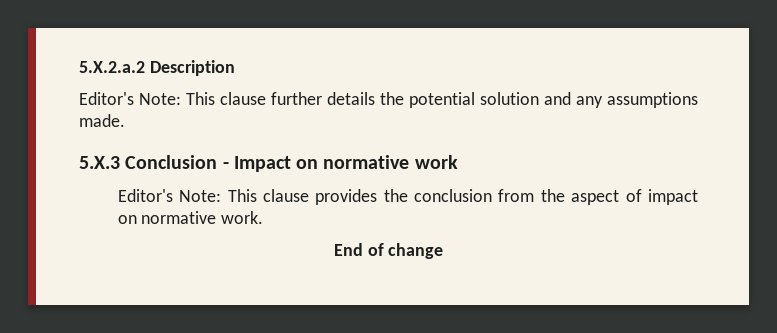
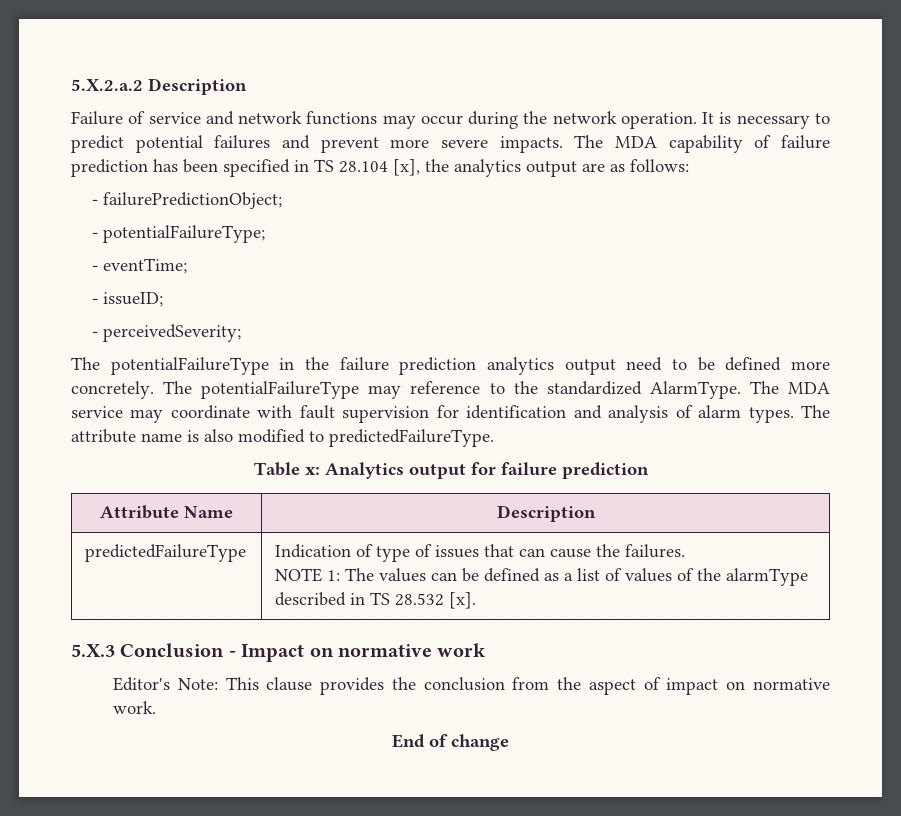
- Editor's Note: This clause further details the potential solution and any assumptions made.
+ Failure of service and network functions may occur during the network operation. It is necessary to predict potential failures and prevent more severe impacts. The MDA capability of failure prediction has been specified in TS 28.104 [x], the analytics output are as follows:
+ - failurePredictionObject;
+ - potentialFailureType;
+ - eventTime;
+ - issueID;
+ - perceivedSeverity;
+ The potentialFailureType in the failure prediction analytics output need to be defined more concretely. The potentialFailureType may reference to the standardized AlarmType. The MDA service may coordinate with fault supervision for identification and analysis of alarm types. The attribute name is also modified to predictedFailureType.
+ Table x: Analytics output for failure prediction
+ Attribute Name | Description
+ predictedFailureType | Indication of type of issues that can cause the failures.
+ NOTE 1: The values can be defined as a list of values of the alarmType described in TS 28.532 [x].

